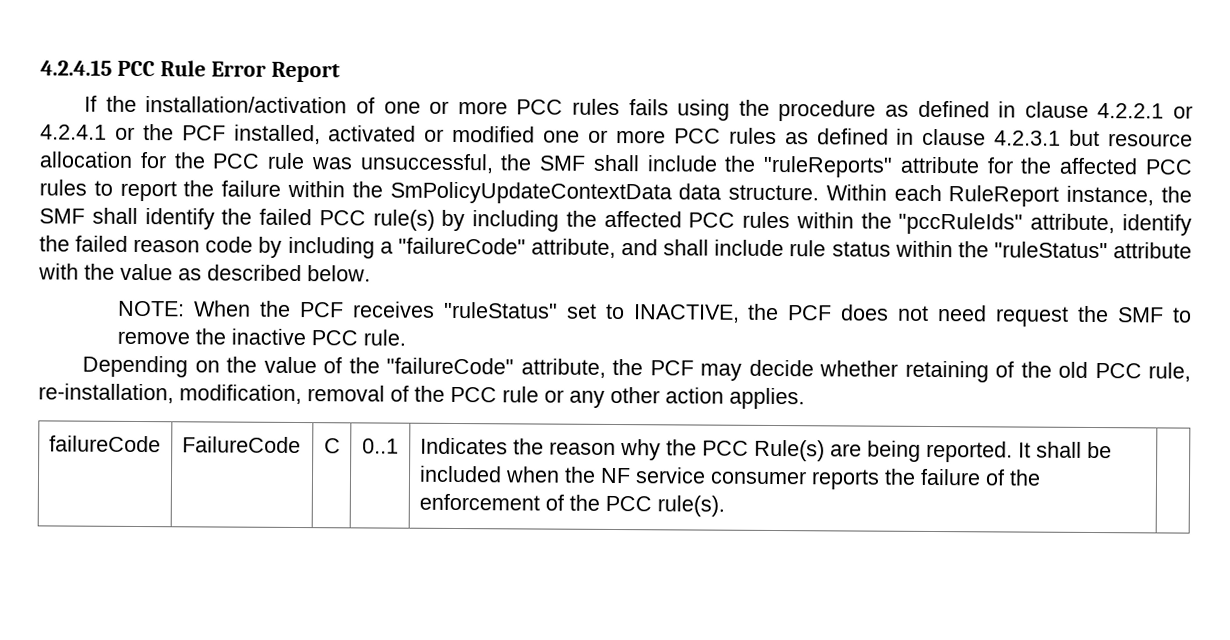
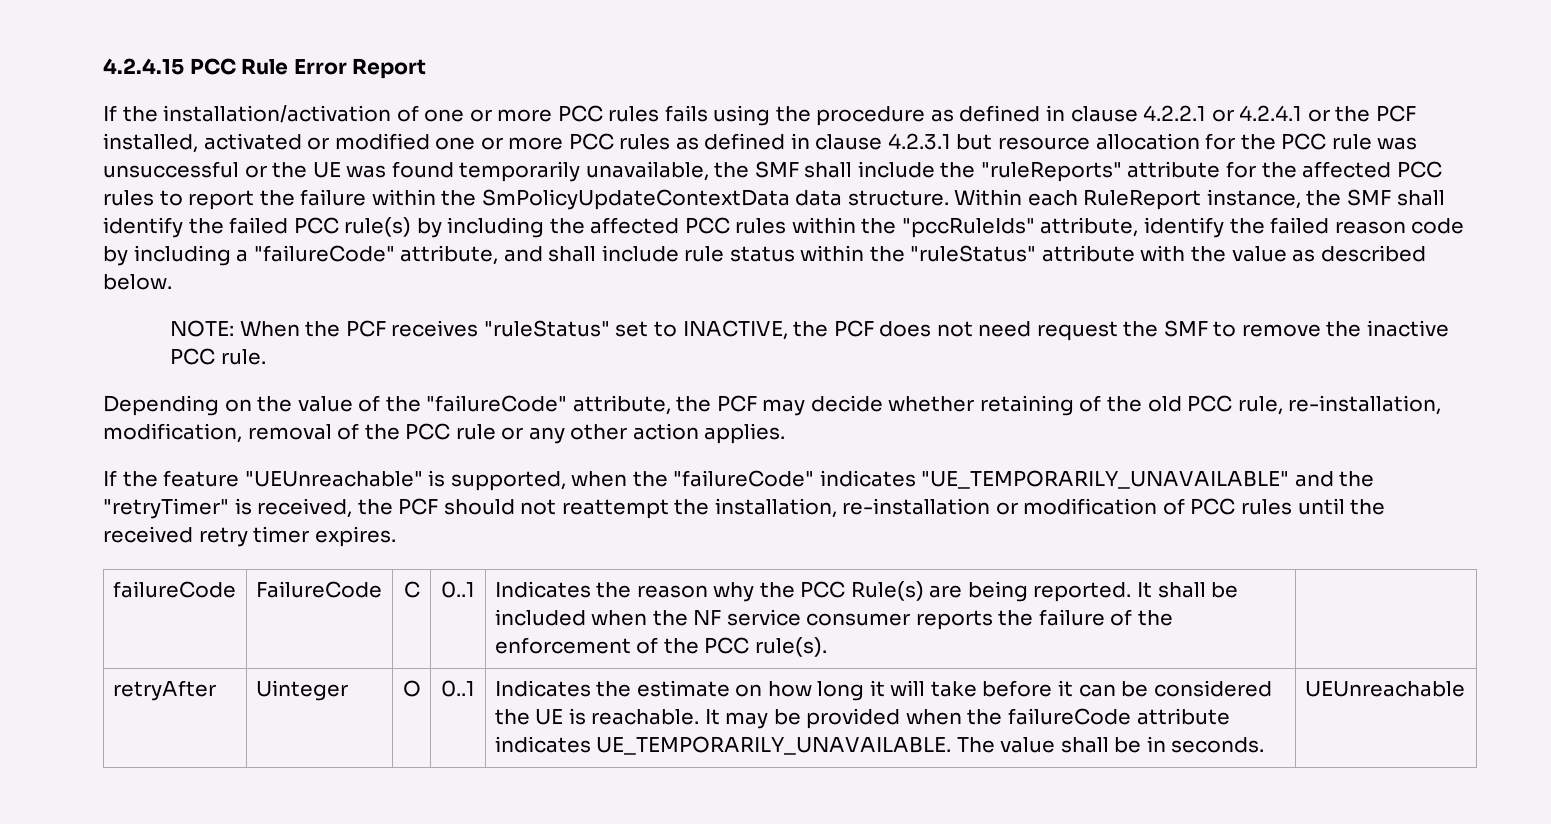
- If the installation/activation of one or more PCC rules fails using the procedure as defined in clause 4.2.2.1 or 4.2.4.1 or the PCF installed, activated or modified one or more PCC rules as defined in clause 4.2.3.1 but resource allocation for the PCC rule was unsuccessful, the SMF shall include the "ruleReports" attribute for the affected PCC rules to report the failure within the SmPolicyUpdateContextData data structure.
+ If the installation/activation of one or more PCC rules fails using the procedure as defined in clause 4.2.2.1 or 4.2.4.1 or the PCF installed, activated or modified one or more PCC rules as defined in clause 4.2.3.1 but resource allocation for the PCC rule was unsuccessful or the UE was found temporarily unavailable, the SMF shall include the "ruleReports" attribute for the affected PCC rules to report the failure within the SmPolicyUpdateContextData data structure.
+ If the feature "UEUnreachable" is supported, when the "failureCode" indicates "UE_TEMPORARILY_UNAVAILABLE" and the "retryTimer" is received, the PCF should not reattempt the installation, re-installation or modification of PCC rules until the received retry timer expires.
+ retryAfter | Uinteger | O | 0..1 | Indicates the estimate on how long it will take before it can be considered the UE is reachable. It may be provided when the failureCode attribute indicates UE_TEMPORARILY_UNAVAILABLE. The value shall be in seconds. | UEUnreachable

